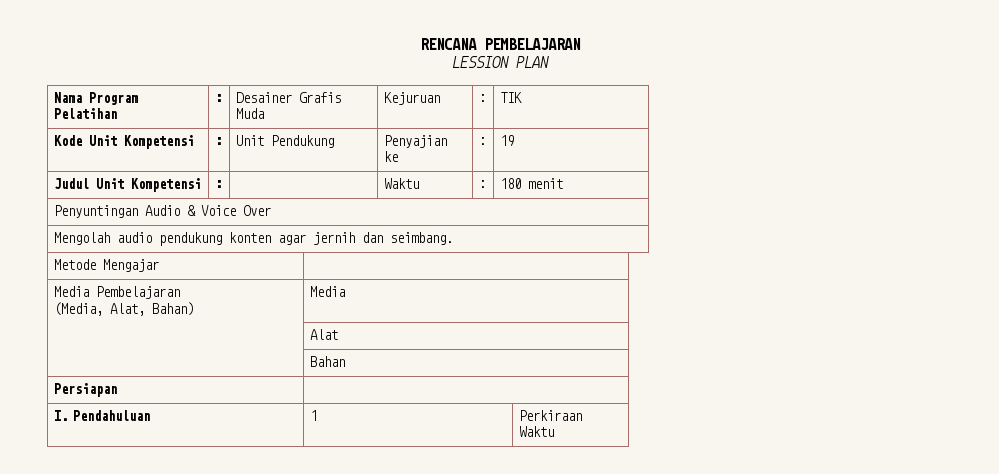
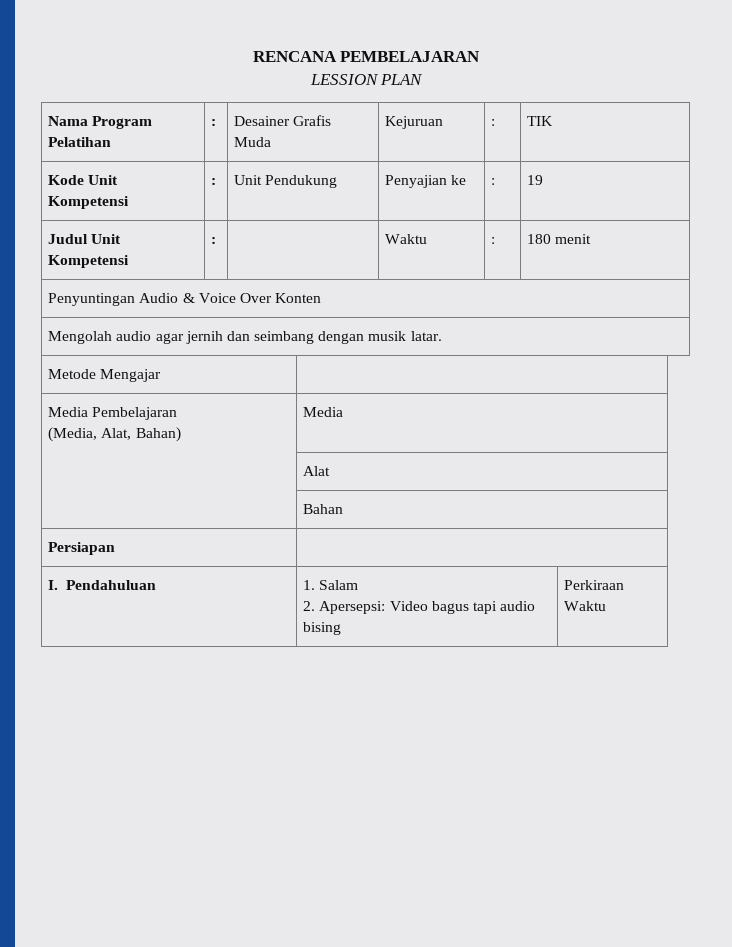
- Penyuntingan Audio & Voice Over
+ Penyuntingan Audio & Voice Over Konten
- Mengolah audio pendukung konten agar jernih dan seimbang.
+ Mengolah audio agar jernih dan seimbang dengan musik latar.
- I. Pendahuluan | 1 | Perkiraan Waktu
+ I. Pendahuluan | 1. Salam
+ 2. Apersepsi: Video bagus tapi audio bising | Perkiraan Waktu

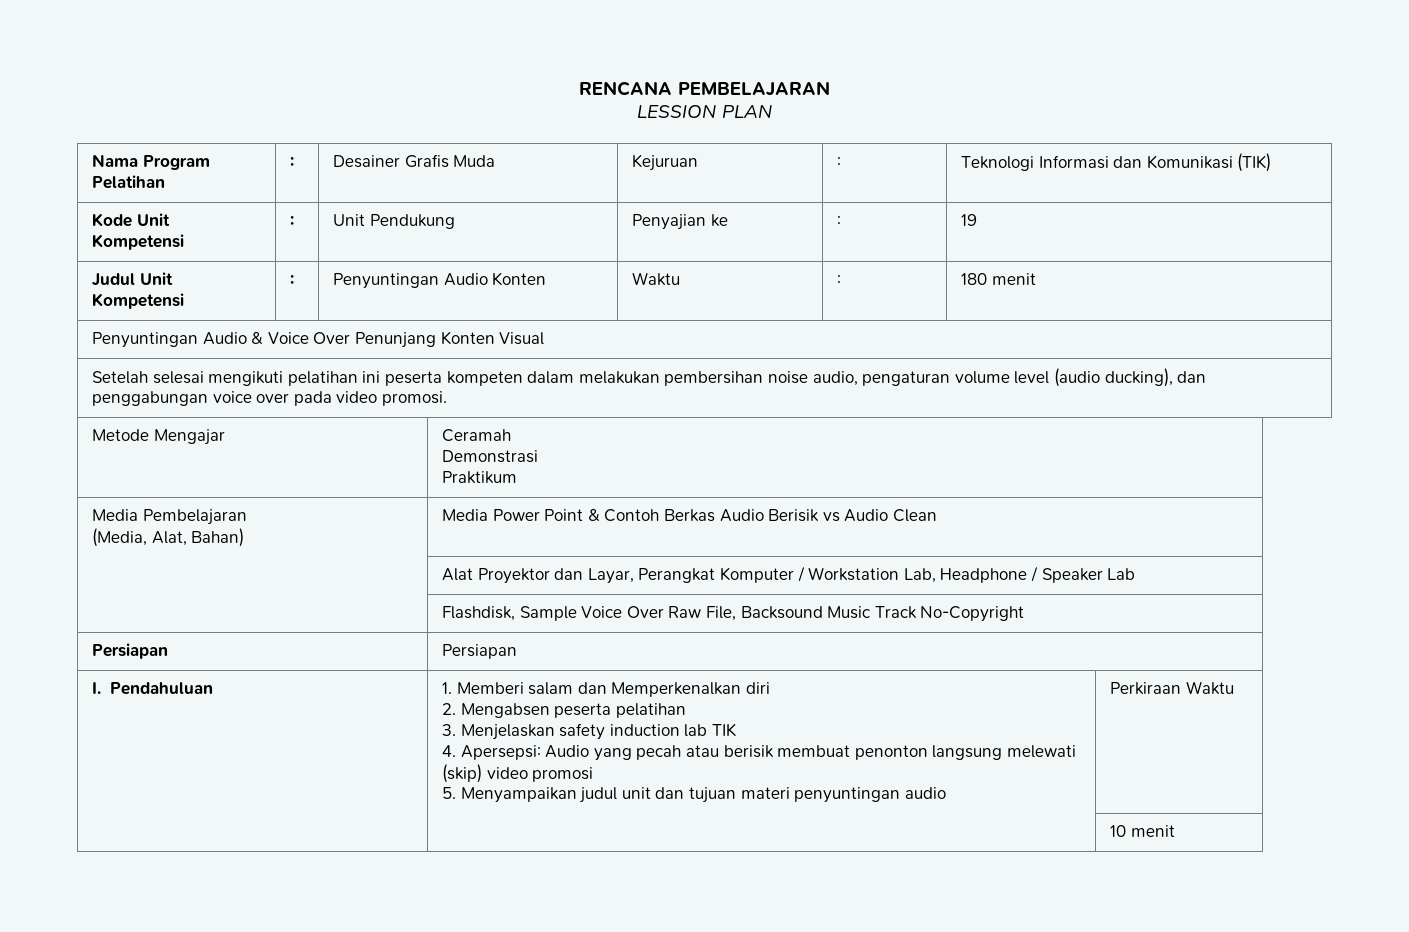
- Nama Program Pelatihan | : | Desainer Grafis Muda | Kejuruan | : | TIK
+ Nama Program Pelatihan | : | Desainer Grafis Muda | Kejuruan | : | Teknologi Informasi dan Komunikasi (TIK)
- Judul Unit Kompetensi | : | | Waktu | : | 180 menit
+ Judul Unit Kompetensi | : | Penyuntingan Audio Konten | Waktu | : | 180 menit
- Penyuntingan Audio & Voice Over Konten
- Mengolah audio agar jernih dan seimbang dengan musik latar.
+ Penyuntingan Audio & Voice Over Penunjang Konten Visual
+ Setelah selesai mengikuti pelatihan ini peserta kompeten dalam melakukan pembersihan noise audio, pengaturan volume level (audio ducking), dan penggabungan voice over pada video promosi.
- Metode Mengajar |
+ Metode Mengajar | Ceramah
+ Demonstrasi
+ Praktikum
  Media Pembelajaran
- (Media, Alat, Bahan) | Media
- | Alat
- | Bahan
+ (Media, Alat, Bahan) | Media Power Point & Contoh Berkas Audio Berisik vs Audio Clean
+ | Alat Proyektor dan Layar, Perangkat Komputer / Workstation Lab, Headphone / Speaker Lab
+ | Flashdisk, Sample Voice Over Raw File, Backsound Music Track No-Copyright
- Persiapan |
+ Persiapan | Persiapan
- 1. Salam
- 2. Apersepsi: Video bagus tapi audio bising
+ 1. Memberi salam dan Memperkenalkan diri
+ 2. Mengabsen peserta pelatihan
+ 3. Menjelaskan safety induction lab TIK
+ 4. Apersepsi: Audio yang pecah atau berisik membuat penonton langsung melewati (skip) video promosi
+ 5. Menyampaikan judul unit dan tujuan materi penyuntingan audio
+ | | 10 menit

